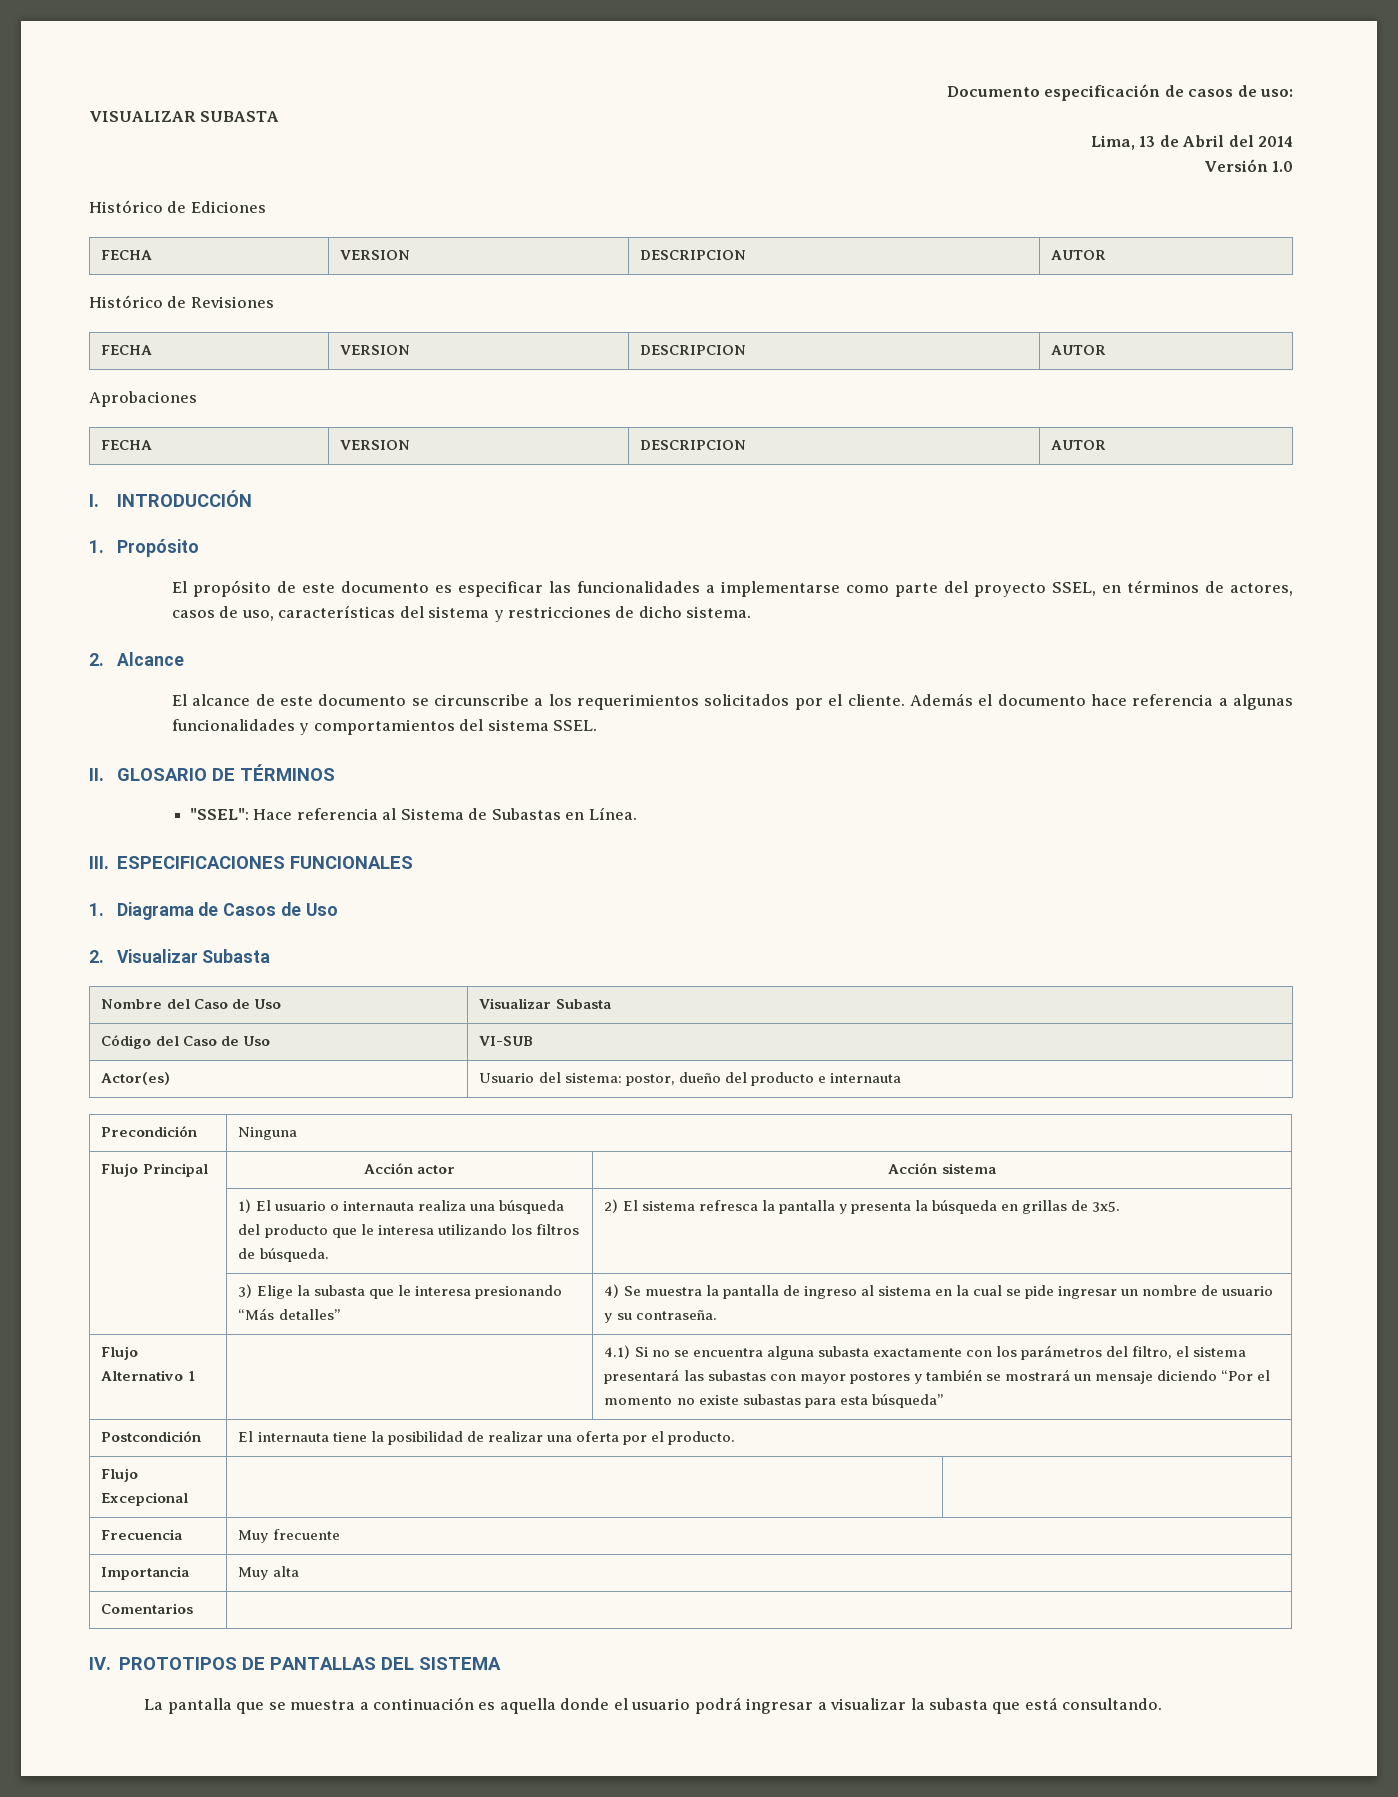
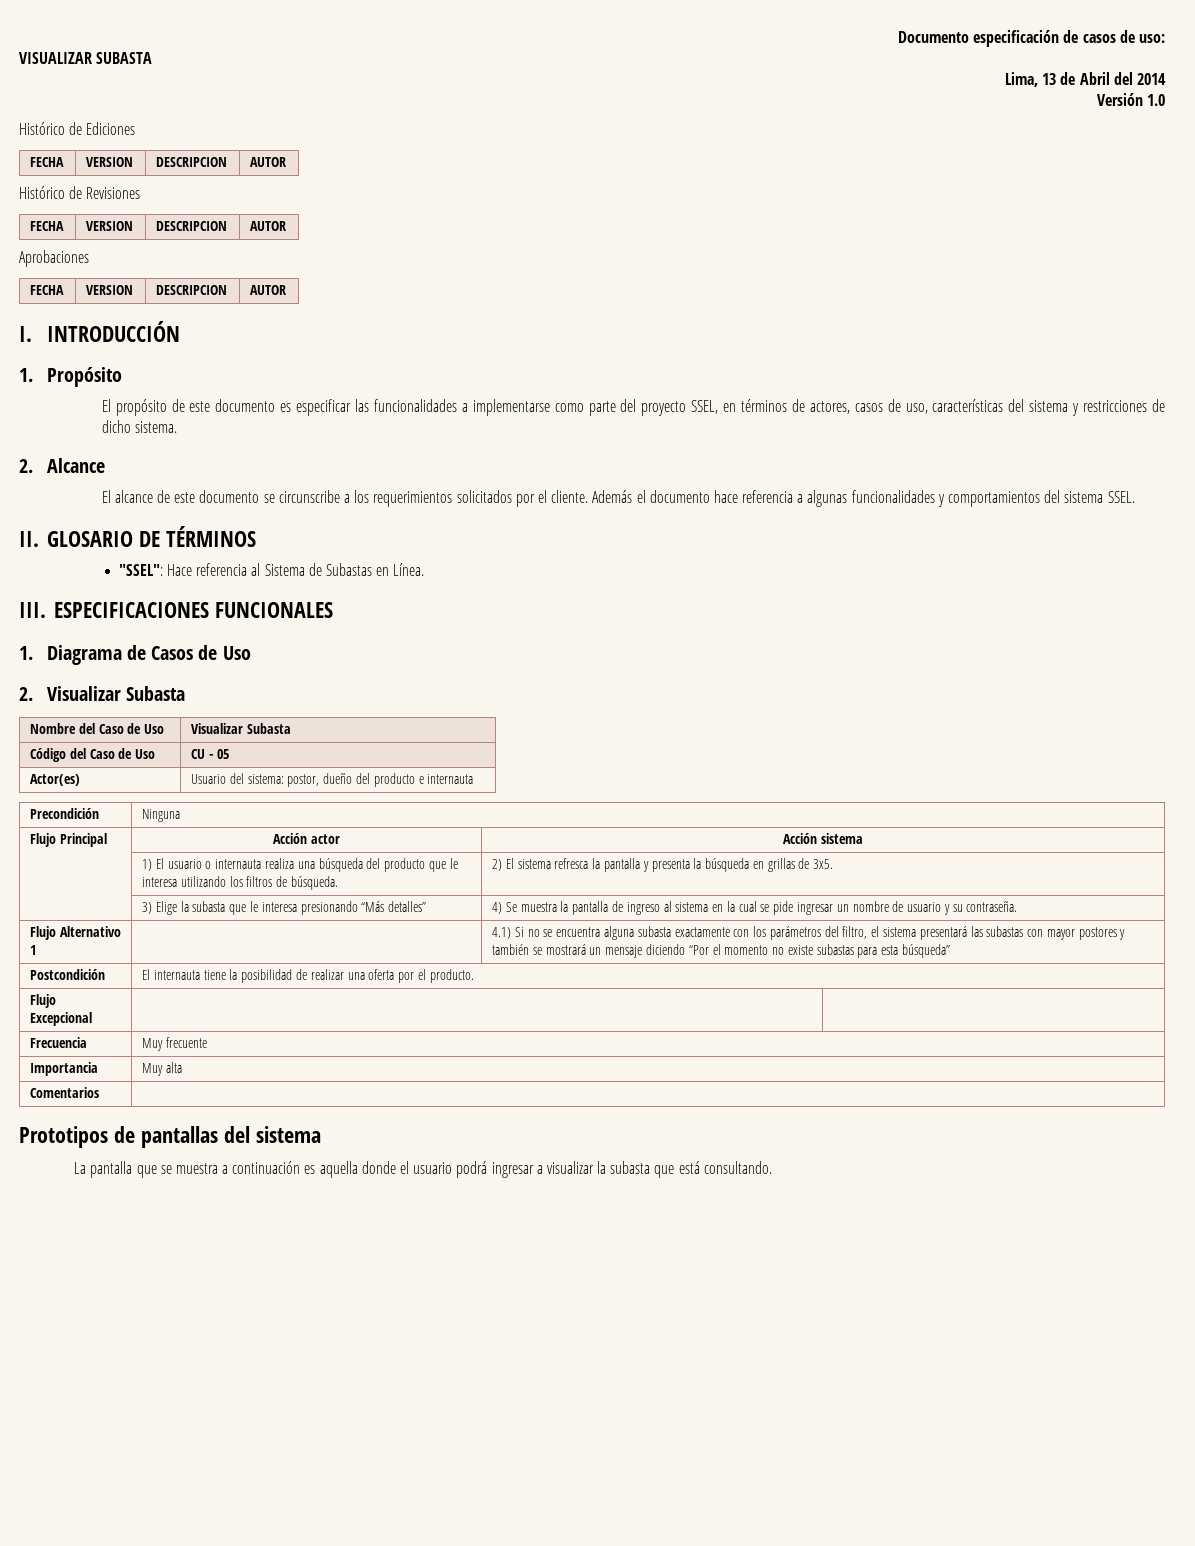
- Código del Caso de Uso | VI-SUB
+ Código del Caso de Uso | CU - 05
- IV. PROTOTIPOS DE PANTALLAS DEL SISTEMA
+ Prototipos de pantallas del sistema

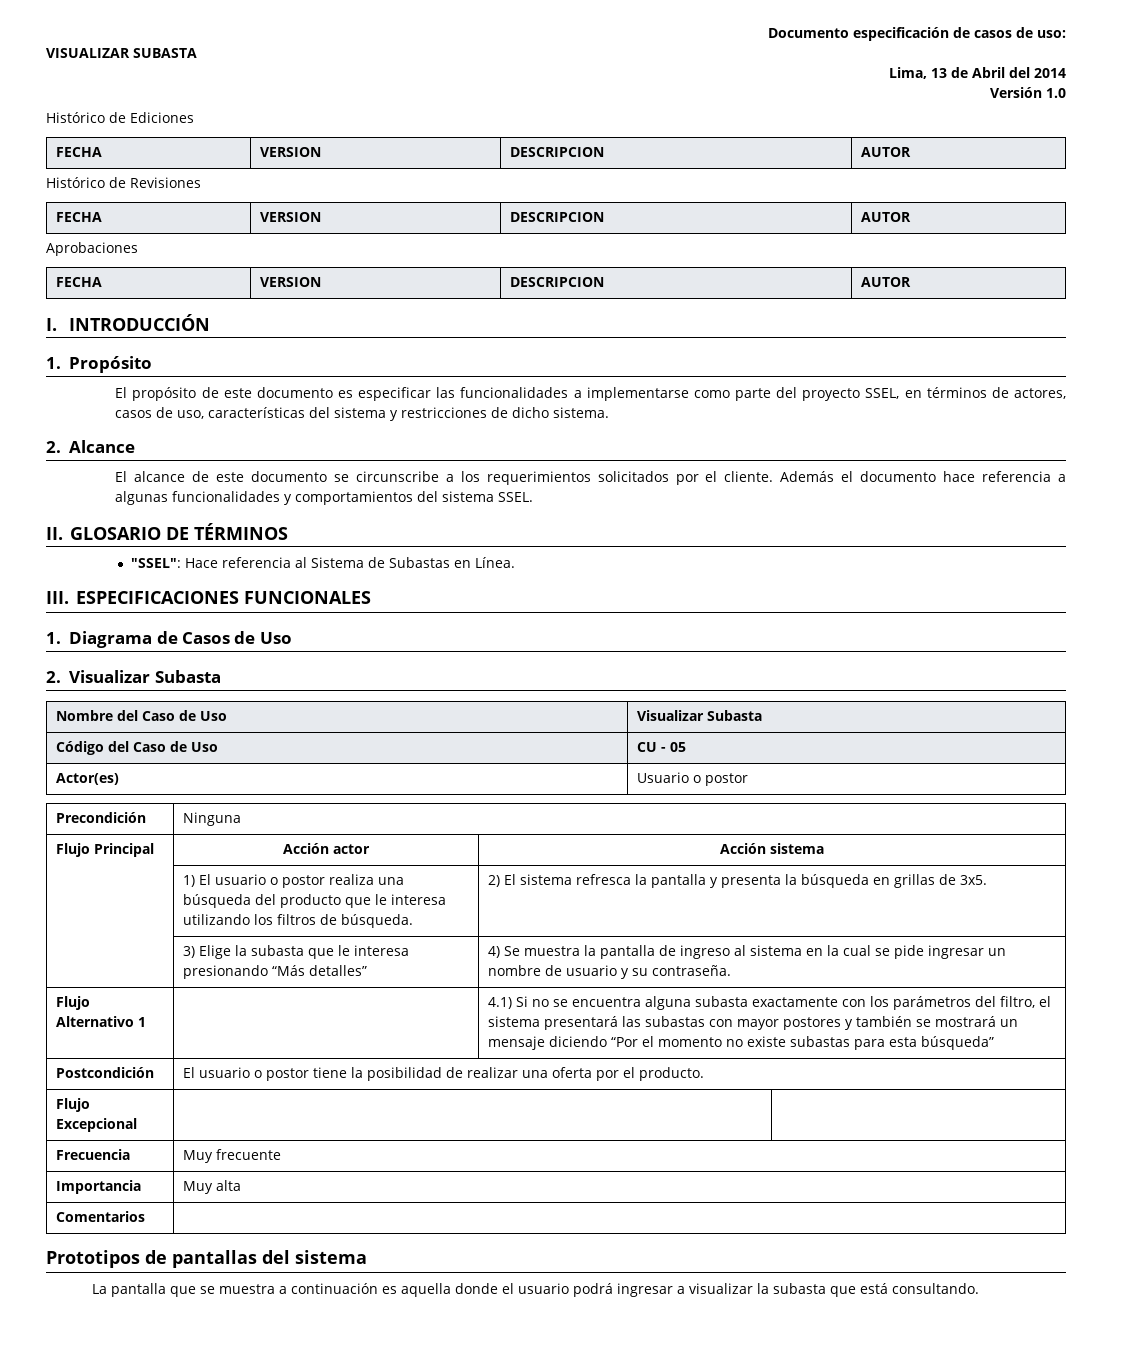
- Actor(es) | Usuario del sistema: postor, dueño del producto e internauta
+ Actor(es) | Usuario o postor
- | 1) El usuario o internauta realiza una búsqueda del producto que le interesa utilizando los filtros de búsqueda. | 2) El sistema refresca la pantalla y presenta la búsqueda en grillas de 3x5.
+ | 1) El usuario o postor realiza una búsqueda del producto que le interesa utilizando los filtros de búsqueda. | 2) El sistema refresca la pantalla y presenta la búsqueda en grillas de 3x5.
- Postcondición | El internauta tiene la posibilidad de realizar una oferta por el producto.
+ Postcondición | El usuario o postor tiene la posibilidad de realizar una oferta por el producto.

